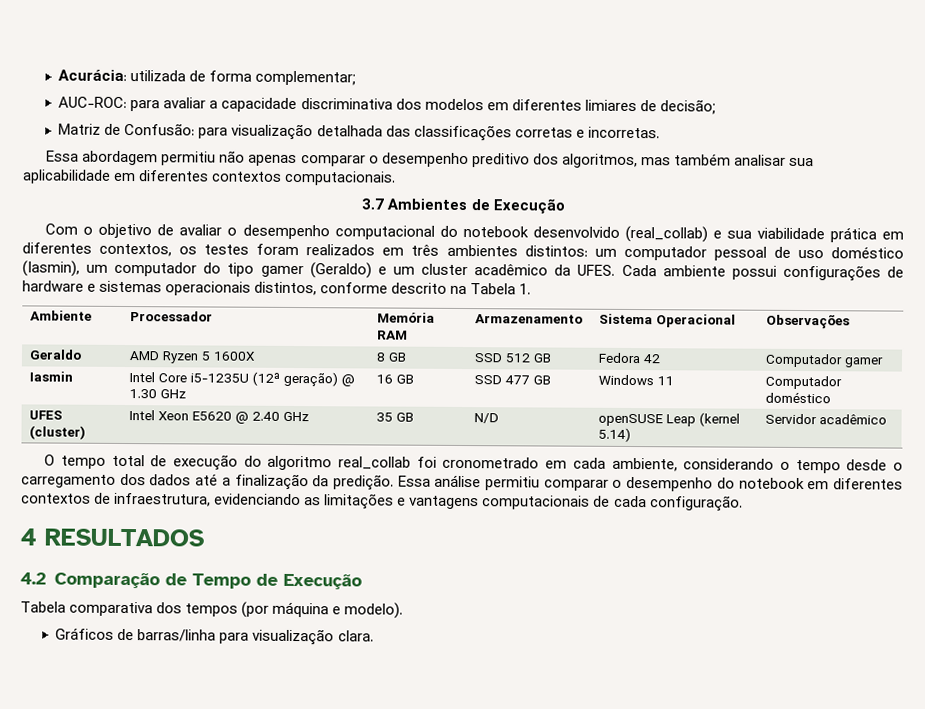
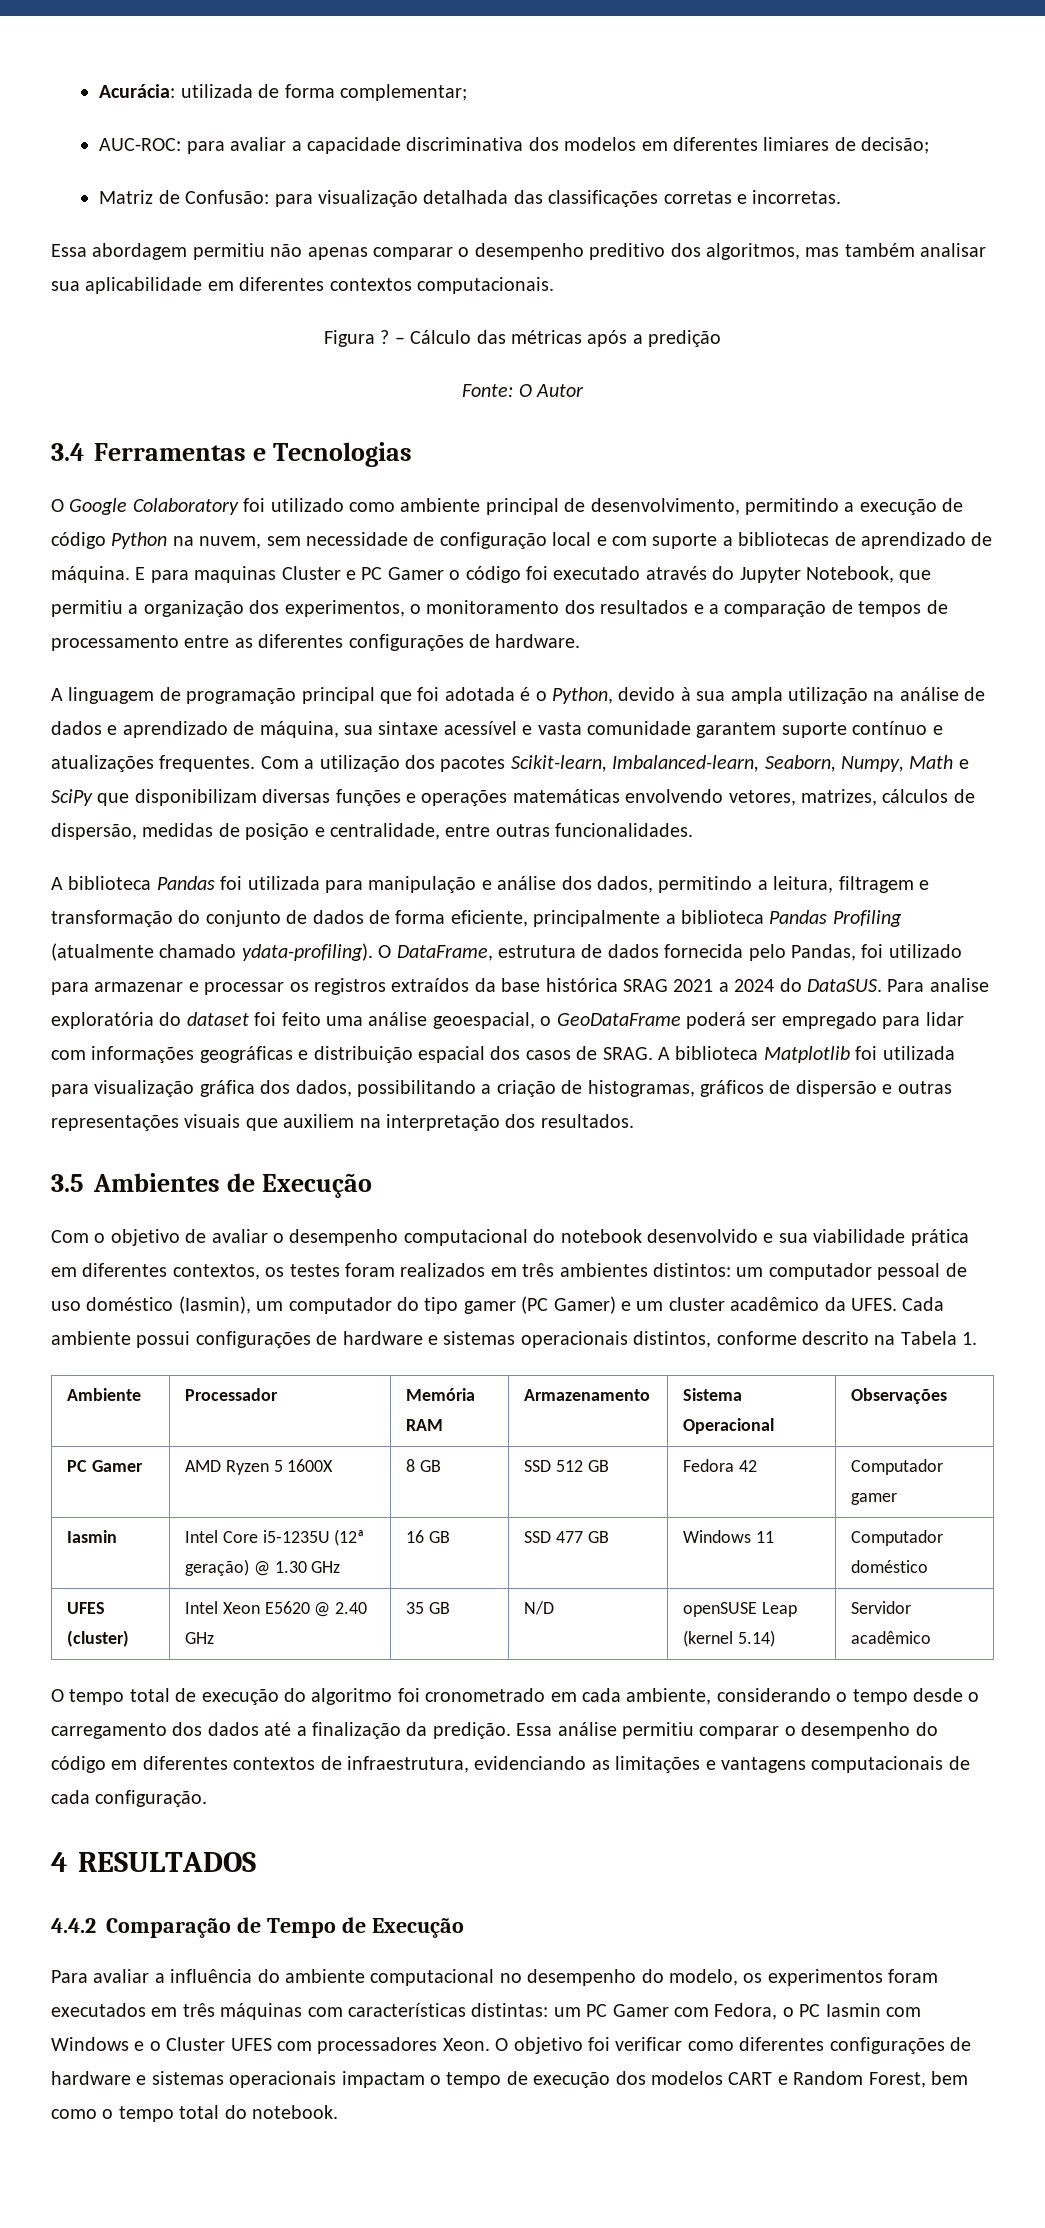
- 3.7 Ambientes de Execução
+ Figura ? – Cálculo das métricas após a predição
+ Fonte: O Autor
+ 3.4 Ferramentas e Tecnologias
+ O Google Colaboratory foi utilizado como ambiente principal de desenvolvimento, permitindo a execução de código Python na nuvem, sem necessidade de configuração local e com suporte a bibliotecas de aprendizado de máquina. E para maquinas Cluster e PC Gamer o código foi executado através do Jupyter Notebook, que permitiu a organização dos experimentos, o monitoramento dos resultados e a comparação de tempos de processamento entre as diferentes configurações de hardware.
+ A linguagem de programação principal que foi adotada é o Python, devido à sua ampla utilização na análise de dados e aprendizado de máquina, sua sintaxe acessível e vasta comunidade garantem suporte contínuo e atualizações frequentes. Com a utilização dos pacotes Scikit-learn, Imbalanced-learn, Seaborn, Numpy, Math e SciPy que disponibilizam diversas funções e operações matemáticas envolvendo vetores, matrizes, cálculos de dispersão, medidas de posição e centralidade, entre outras funcionalidades.
+ A biblioteca Pandas foi utilizada para manipulação e análise dos dados, permitindo a leitura, filtragem e transformação do conjunto de dados de forma eficiente, principalmente a biblioteca Pandas Profiling (atualmente chamado ydata-profiling). O DataFrame, estrutura de dados fornecida pelo Pandas, foi utilizado para armazenar e processar os registros extraídos da base histórica SRAG 2021 a 2024 do DataSUS. Para analise exploratória do dataset foi feito uma análise geoespacial, o GeoDataFrame poderá ser empregado para lidar com informações geográficas e distribuição espacial dos casos de SRAG. A biblioteca Matplotlib foi utilizada para visualização gráfica dos dados, possibilitando a criação de histogramas, gráficos de dispersão e outras representações visuais que auxiliem na interpretação dos resultados.
+ 3.5 Ambientes de Execução
- Com o objetivo de avaliar o desempenho computacional do notebook desenvolvido (real_collab) e sua viabilidade prática em diferentes contextos, os testes foram realizados em três ambientes distintos: um computador pessoal de uso doméstico (Iasmin), um computador do tipo gamer (Geraldo) e um cluster acadêmico da UFES.
+ Com o objetivo de avaliar o desempenho computacional do notebook desenvolvido e sua viabilidade prática em diferentes contextos, os testes foram realizados em três ambientes distintos: um computador pessoal de uso doméstico (Iasmin), um computador do tipo gamer (PC Gamer) e um cluster acadêmico da UFES.
- Geraldo | AMD Ryzen 5 1600X | 8 GB | SSD 512 GB | Fedora 42 | Computador gamer
+ PC Gamer | AMD Ryzen 5 1600X | 8 GB | SSD 512 GB | Fedora 42 | Computador gamer
- O tempo total de execução do algoritmo real_collab foi cronometrado em cada ambiente, considerando o tempo desde o carregamento dos dados até a finalização da predição.
+ O tempo total de execução do algoritmo foi cronometrado em cada ambiente, considerando o tempo desde o carregamento dos dados até a finalização da predição.
- Essa análise permitiu comparar o desempenho do notebook em diferentes contextos de infraestrutura, evidenciando as limitações e vantagens computacionais de cada configuração.
+ Essa análise permitiu comparar o desempenho do código em diferentes contextos de infraestrutura, evidenciando as limitações e vantagens computacionais de cada configuração.
- 4.2 Comparação de Tempo de Execução
+ 4.4.2 Comparação de Tempo de Execução
- Tabela comparativa dos tempos (por máquina e modelo).
- Gráficos de barras/linha para visualização clara.
+ Para avaliar a influência do ambiente computacional no desempenho do modelo, os experimentos foram executados em três máquinas com características distintas: um PC Gamer com Fedora, o PC Iasmin com Windows e o Cluster UFES com processadores Xeon. O objetivo foi verificar como diferentes configurações de hardware e sistemas operacionais impactam o tempo de execução dos modelos CART e Random Forest, bem como o tempo total do notebook.

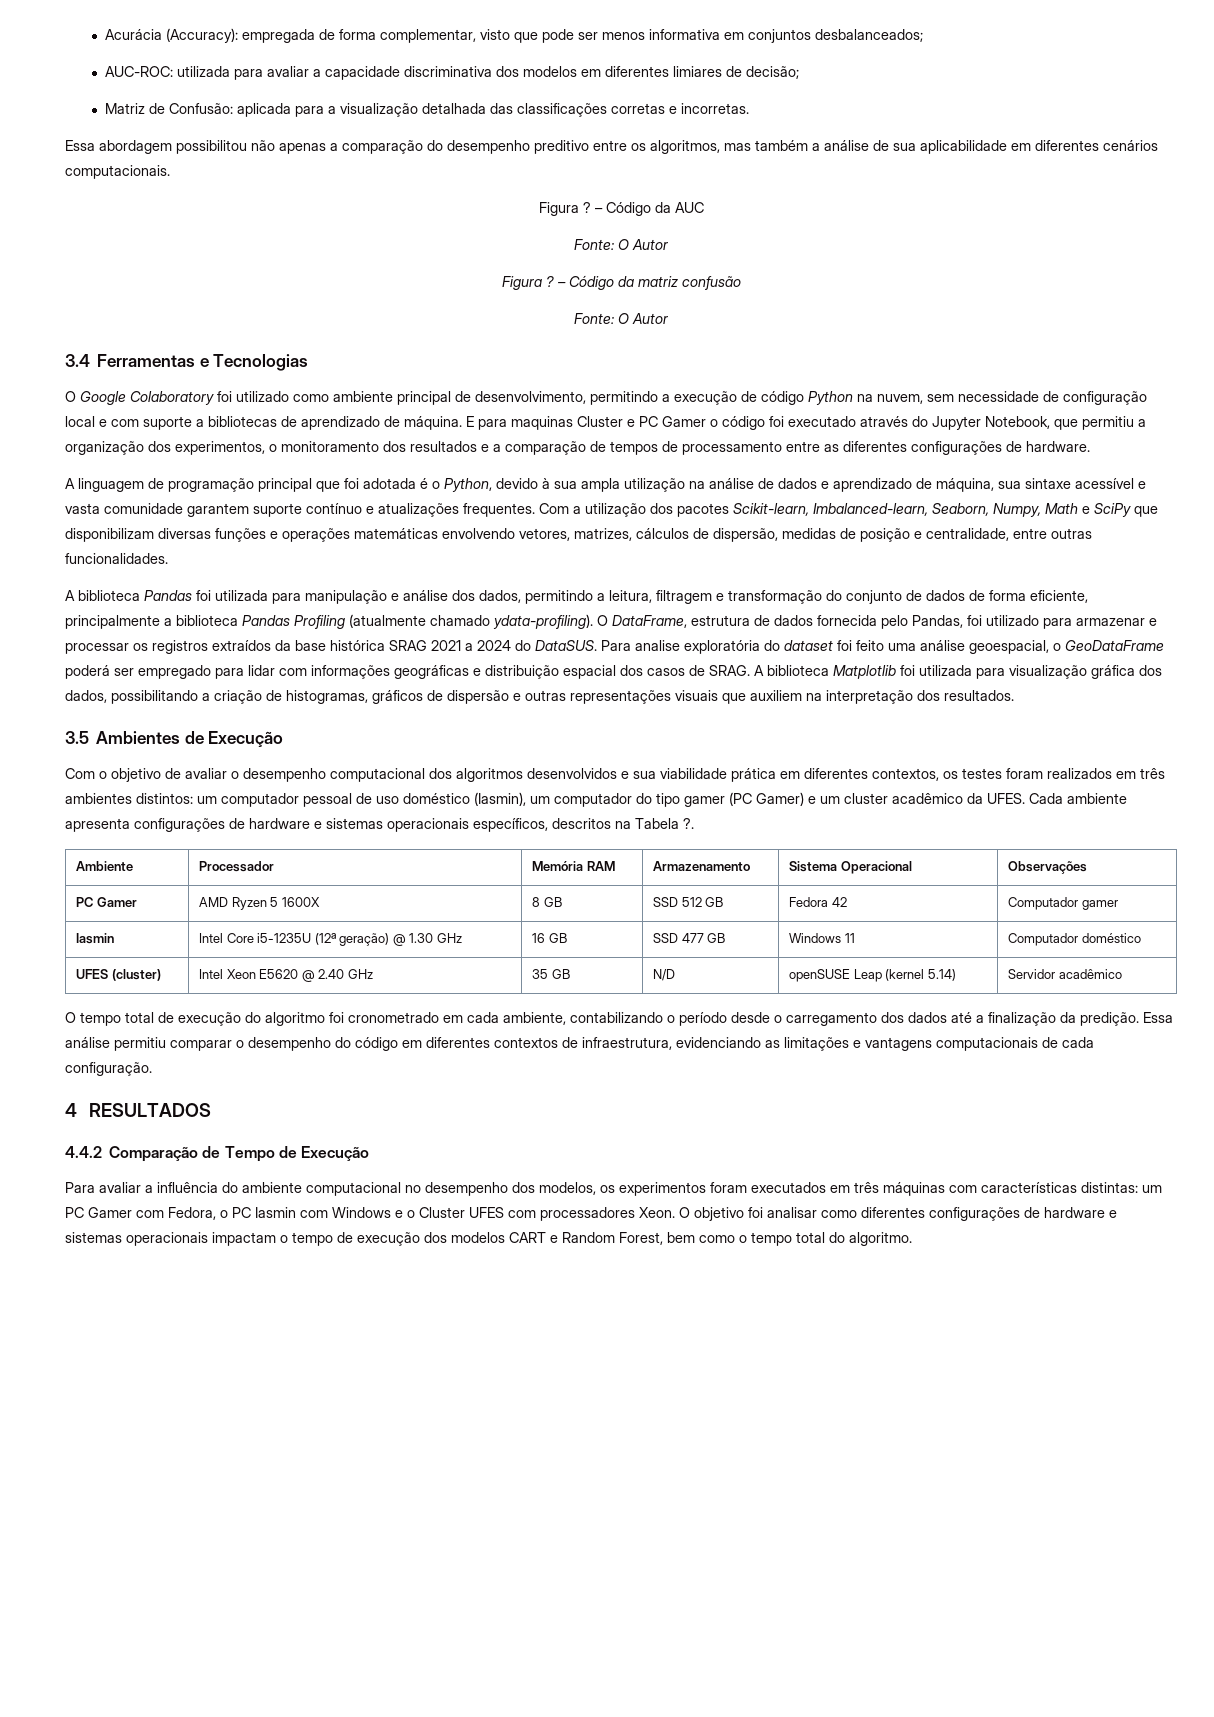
- Acurácia: utilizada de forma complementar;
+ Acurácia (Accuracy): empregada de forma complementar, visto que pode ser menos informativa em conjuntos desbalanceados;
- AUC-ROC: para avaliar a capacidade discriminativa dos modelos em diferentes limiares de decisão;
+ AUC-ROC: utilizada para avaliar a capacidade discriminativa dos modelos em diferentes limiares de decisão;
- Matriz de Confusão: para visualização detalhada das classificações corretas e incorretas.
+ Matriz de Confusão: aplicada para a visualização detalhada das classificações corretas e incorretas.
- Essa abordagem permitiu não apenas comparar o desempenho preditivo dos algoritmos, mas também analisar sua aplicabilidade em diferentes contextos computacionais.
+ Essa abordagem possibilitou não apenas a comparação do desempenho preditivo entre os algoritmos, mas também a análise de sua aplicabilidade em diferentes cenários computacionais.
- – Cálculo das métricas após a predição
+ – Código da AUC
+ Fonte: O Autor
+ Figura ? – Código da matriz confusão
- Com o objetivo de avaliar o desempenho computacional do notebook desenvolvido e sua viabilidade prática em diferentes contextos, os testes foram realizados em três ambientes distintos: um computador pessoal de uso doméstico (Iasmin), um computador do tipo gamer (PC Gamer) e um cluster acadêmico da UFES.
+ Com o objetivo de avaliar o desempenho computacional dos algoritmos desenvolvidos e sua viabilidade prática em diferentes contextos, os testes foram realizados em três ambientes distintos: um computador pessoal de uso doméstico (Iasmin), um computador do tipo gamer (PC Gamer) e um cluster acadêmico da UFES.
- Cada ambiente possui configurações de hardware e sistemas operacionais distintos, conforme descrito na Tabela 1.
+ Cada ambiente apresenta configurações de hardware e sistemas operacionais específicos, descritos na Tabela ?.
- O tempo total de execução do algoritmo foi cronometrado em cada ambiente, considerando o tempo desde o carregamento dos dados até a finalização da predição.
+ O tempo total de execução do algoritmo foi cronometrado em cada ambiente, contabilizando o período desde o carregamento dos dados até a finalização da predição.
- Para avaliar a influência do ambiente computacional no desempenho do modelo, os experimentos foram executados em três máquinas com características distintas: um PC Gamer com Fedora, o PC Iasmin com Windows e o Cluster UFES com processadores Xeon.
+ Para avaliar a influência do ambiente computacional no desempenho dos modelos, os experimentos foram executados em três máquinas com características distintas: um PC Gamer com Fedora, o PC Iasmin com Windows e o Cluster UFES com processadores Xeon.
- O objetivo foi verificar como diferentes configurações de hardware e sistemas operacionais impactam o tempo de execução dos modelos CART e Random Forest, bem como o tempo total do notebook.
+ O objetivo foi analisar como diferentes configurações de hardware e sistemas operacionais impactam o tempo de execução dos modelos CART e Random Forest, bem como o tempo total do algoritmo.

